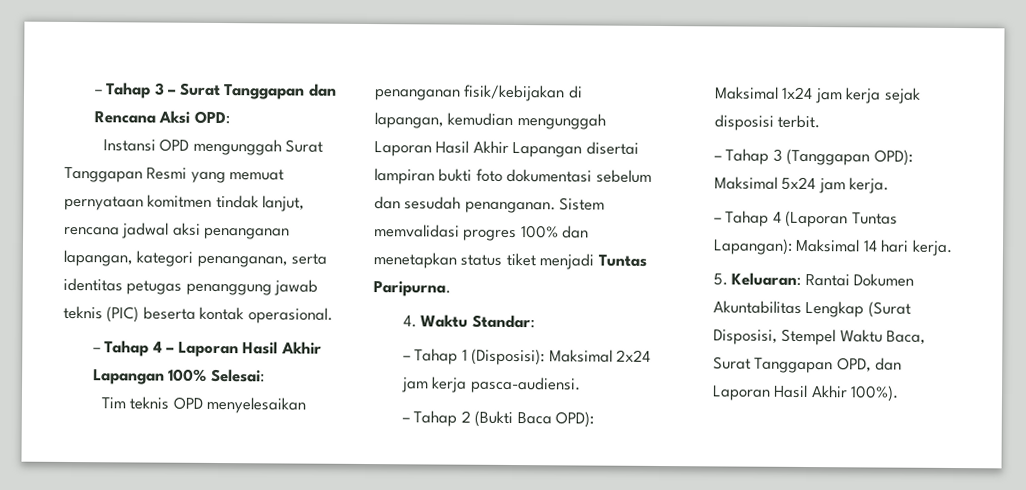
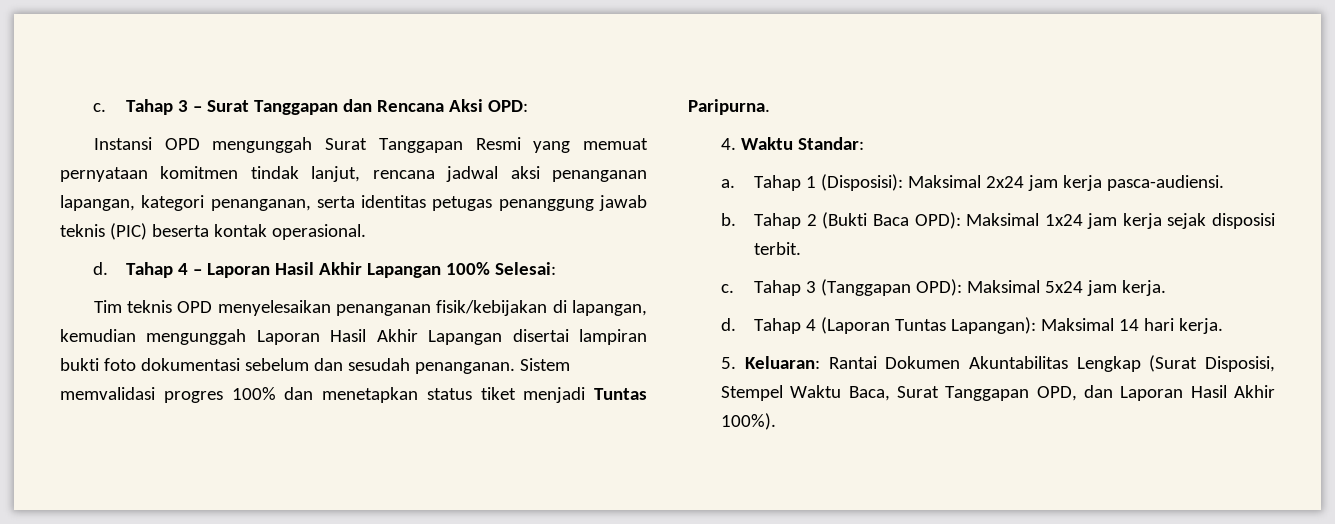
- – Tahap 3 – Surat Tanggapan dan Rencana Aksi OPD:
+ c. Tahap 3 – Surat Tanggapan dan Rencana Aksi OPD:
- – Tahap 4 – Laporan Hasil Akhir Lapangan 100% Selesai:
+ d. Tahap 4 – Laporan Hasil Akhir Lapangan 100% Selesai:
- – Tahap 1 (Disposisi): Maksimal 2x24 jam kerja pasca-audiensi.
+ a. Tahap 1 (Disposisi): Maksimal 2x24 jam kerja pasca-audiensi.
- – Tahap 2 (Bukti Baca OPD): Maksimal 1x24 jam kerja sejak disposisi terbit.
+ b. Tahap 2 (Bukti Baca OPD): Maksimal 1x24 jam kerja sejak disposisi terbit.
- – Tahap 3 (Tanggapan OPD): Maksimal 5x24 jam kerja.
+ c. Tahap 3 (Tanggapan OPD): Maksimal 5x24 jam kerja.
- – Tahap 4 (Laporan Tuntas Lapangan): Maksimal 14 hari kerja.
+ d. Tahap 4 (Laporan Tuntas Lapangan): Maksimal 14 hari kerja.

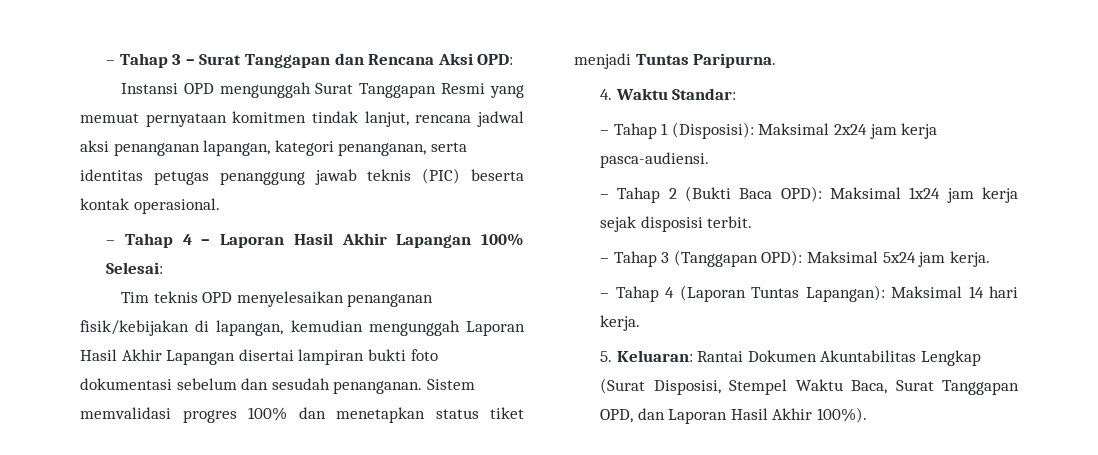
- c. Tahap 3 – Surat Tanggapan dan Rencana Aksi OPD:
+ – Tahap 3 – Surat Tanggapan dan Rencana Aksi OPD:
- d. Tahap 4 – Laporan Hasil Akhir Lapangan 100% Selesai:
+ – Tahap 4 – Laporan Hasil Akhir Lapangan 100% Selesai:
- a. Tahap 1 (Disposisi): Maksimal 2x24 jam kerja pasca-audiensi.
+ – Tahap 1 (Disposisi): Maksimal 2x24 jam kerja pasca-audiensi.
- b. Tahap 2 (Bukti Baca OPD): Maksimal 1x24 jam kerja sejak disposisi terbit.
+ – Tahap 2 (Bukti Baca OPD): Maksimal 1x24 jam kerja sejak disposisi terbit.
- c. Tahap 3 (Tanggapan OPD): Maksimal 5x24 jam kerja.
+ – Tahap 3 (Tanggapan OPD): Maksimal 5x24 jam kerja.
- d. Tahap 4 (Laporan Tuntas Lapangan): Maksimal 14 hari kerja.
+ – Tahap 4 (Laporan Tuntas Lapangan): Maksimal 14 hari kerja.

